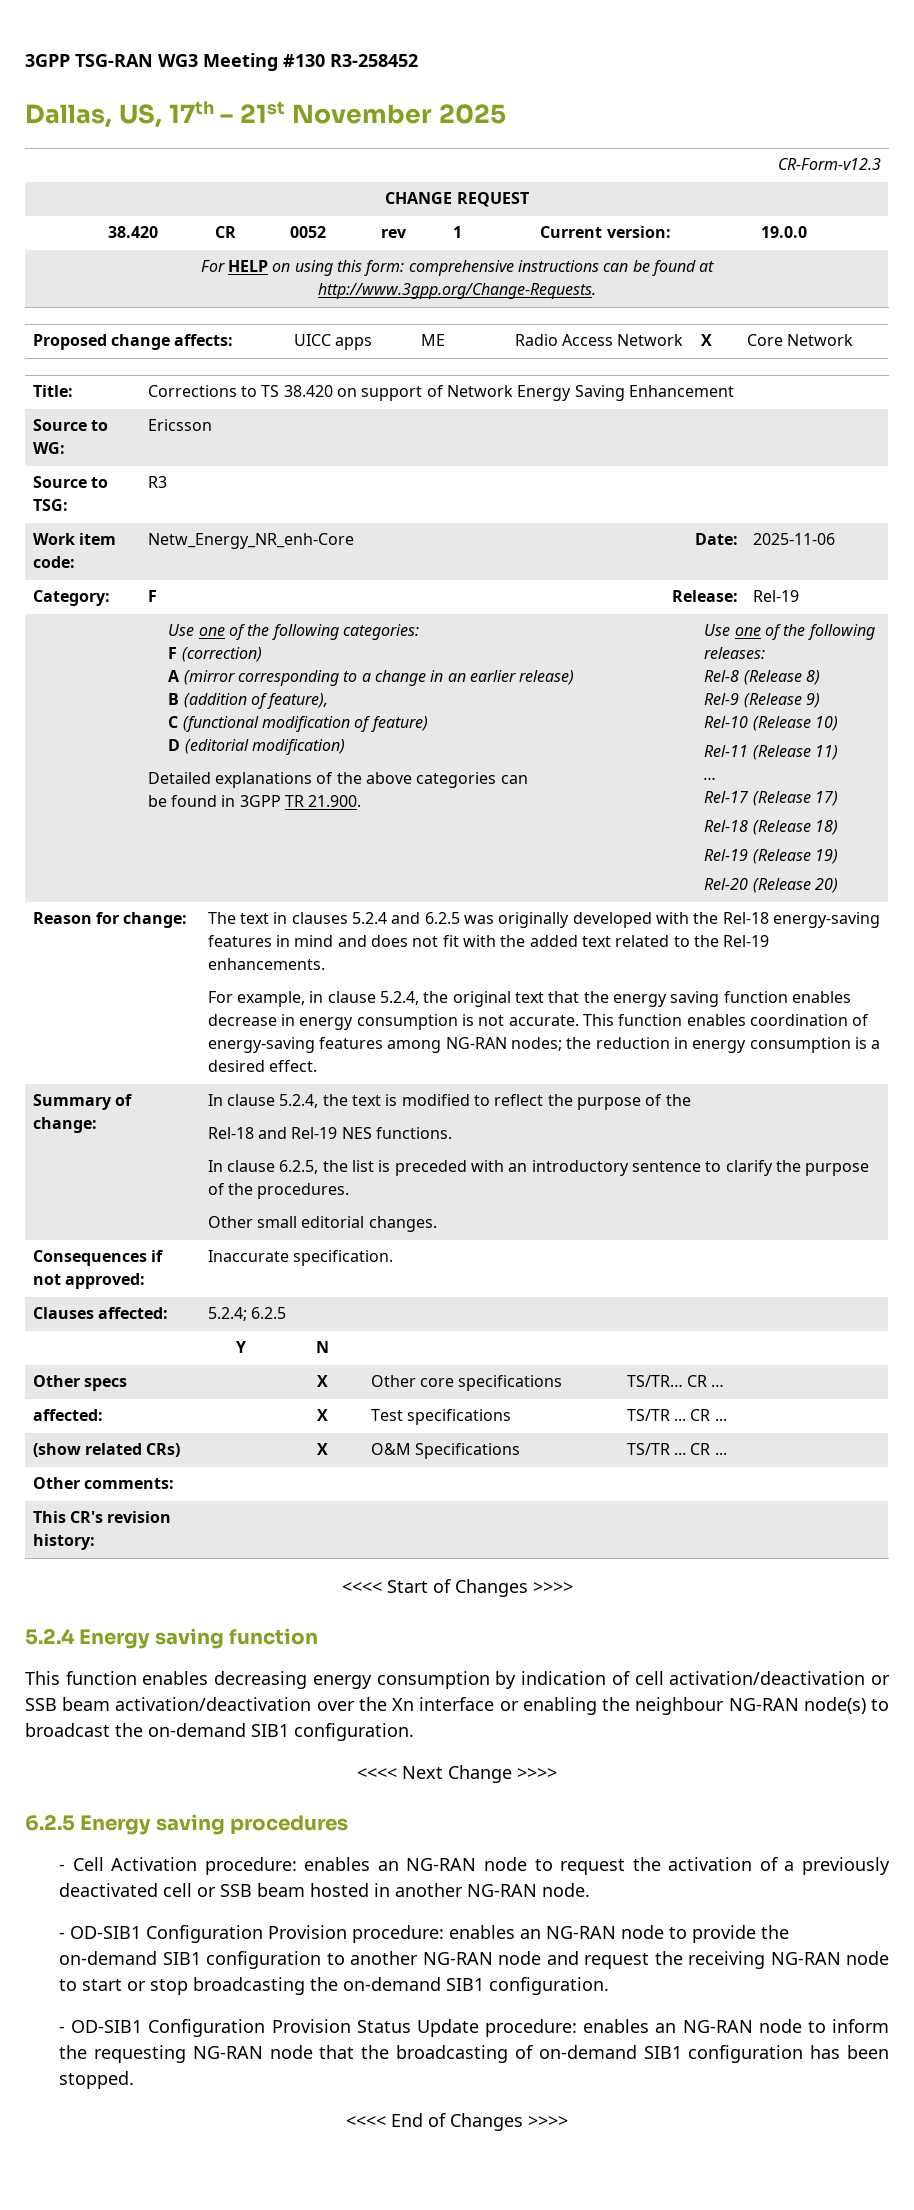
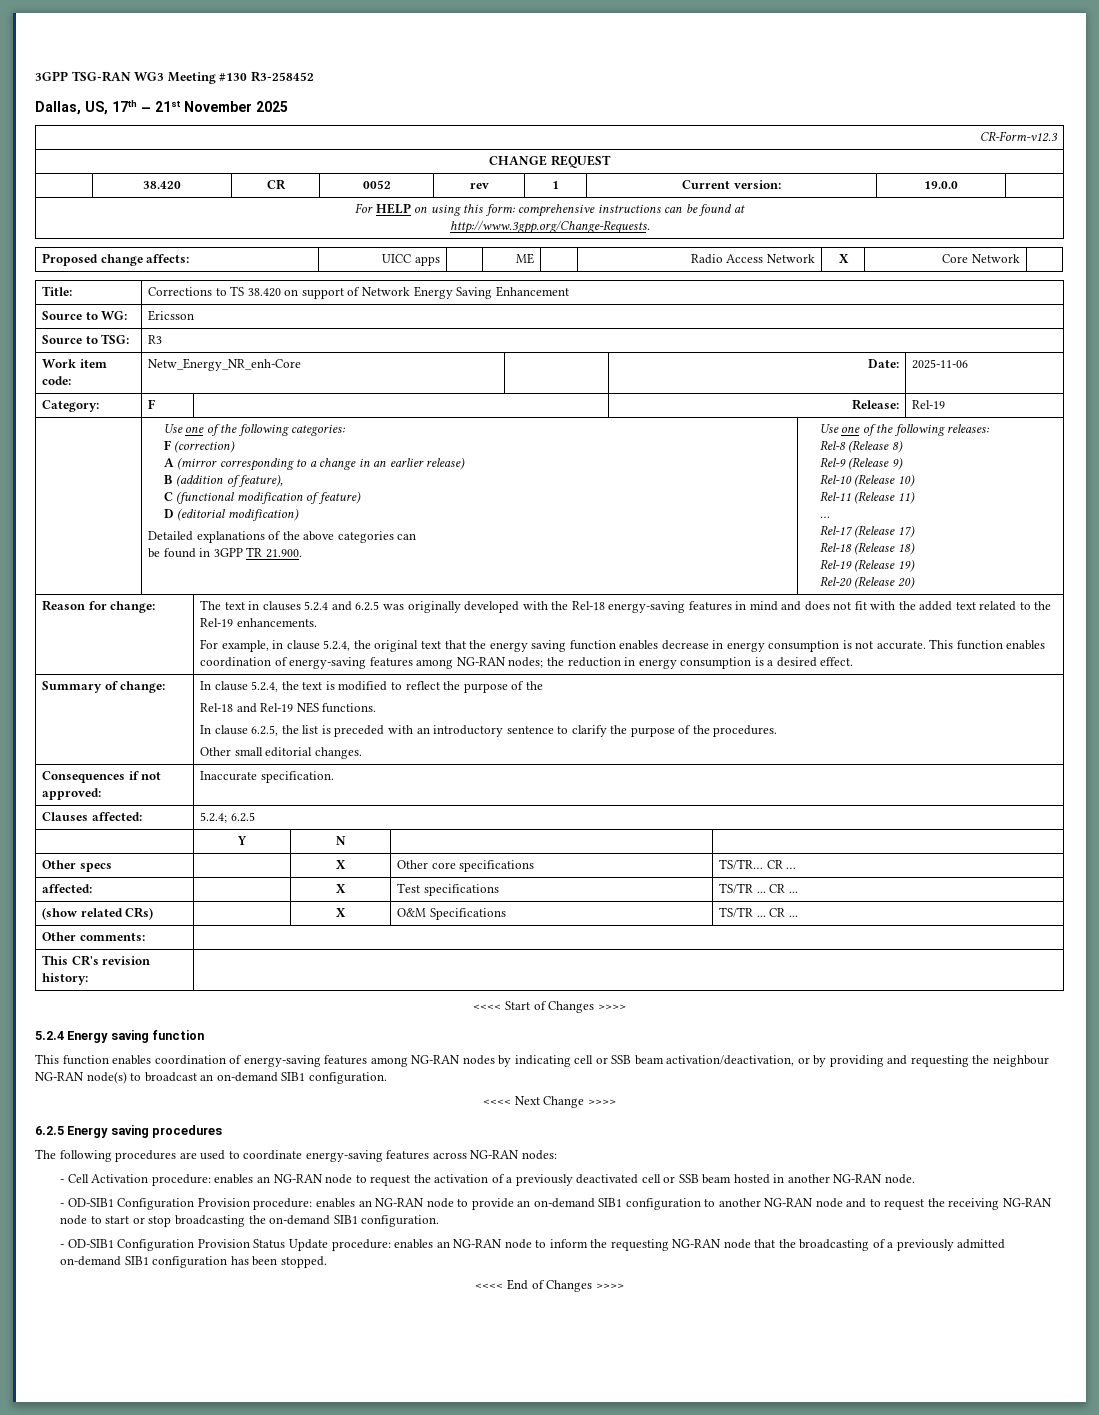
- This function enables decreasing energy consumption by indication of cell activation/deactivation or SSB beam activation/deactivation over the Xn interface or enabling the neighbour NG-RAN node(s) to broadcast the on-demand SIB1 configuration.
+ This function enables coordination of energy-saving features among NG-RAN nodes by indicating cell or SSB beam activation/deactivation, or by providing and requesting the neighbour NG-RAN node(s) to broadcast an on-demand SIB1 configuration.
+ The following procedures are used to coordinate energy-saving features across NG-RAN nodes:
- - OD-SIB1 Configuration Provision procedure: enables an NG-RAN node to provide the on-demand SIB1 configuration to another NG-RAN node and request the receiving NG-RAN node to start or stop broadcasting the on-demand SIB1 configuration.
+ - OD-SIB1 Configuration Provision procedure: enables an NG-RAN node to provide an on-demand SIB1 configuration to another NG-RAN node and to request the receiving NG-RAN node to start or stop broadcasting the on-demand SIB1 configuration.
- - OD-SIB1 Configuration Provision Status Update procedure: enables an NG-RAN node to inform the requesting NG-RAN node that the broadcasting of on-demand SIB1 configuration has been stopped.
+ - OD-SIB1 Configuration Provision Status Update procedure: enables an NG-RAN node to inform the requesting NG-RAN node that the broadcasting of a previously admitted on-demand SIB1 configuration has been stopped.

